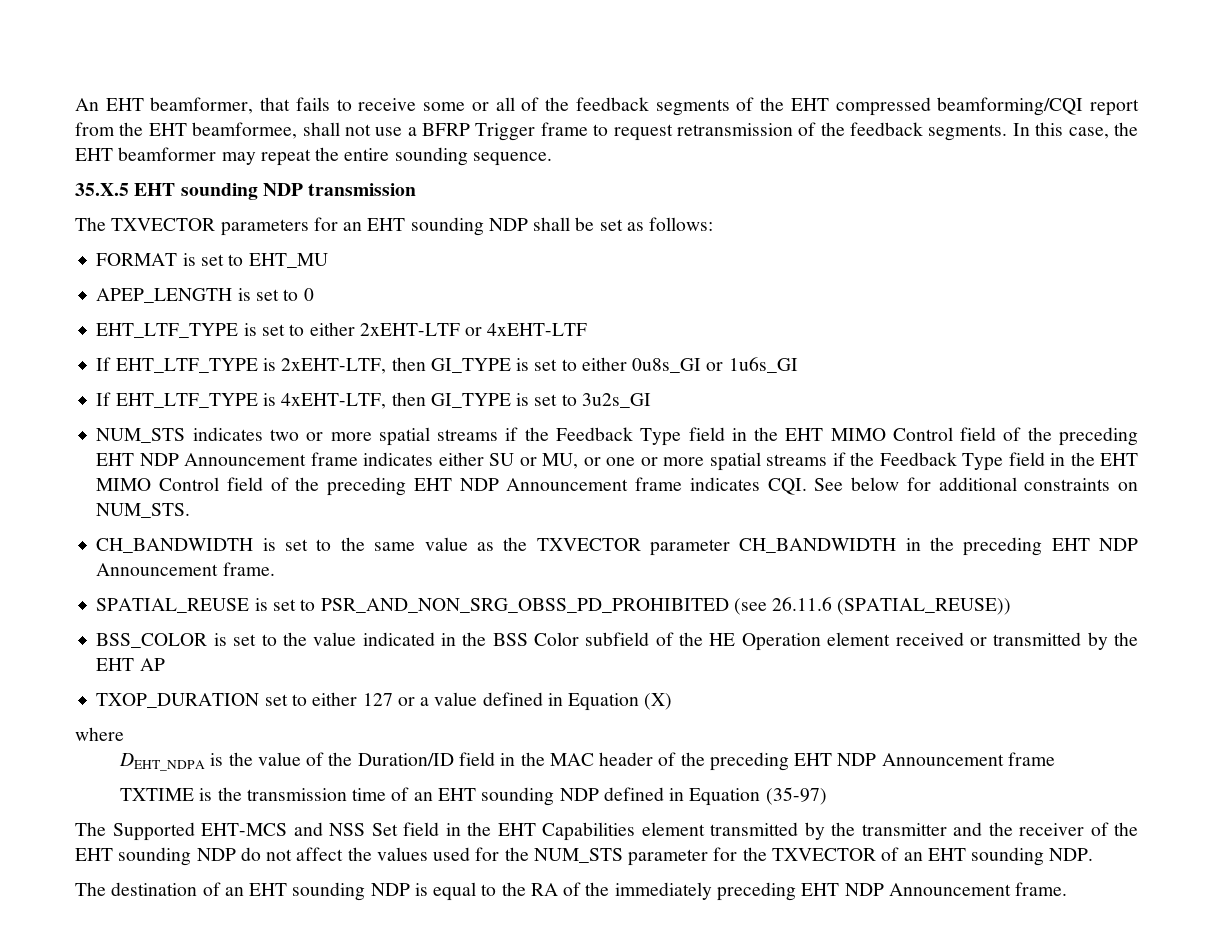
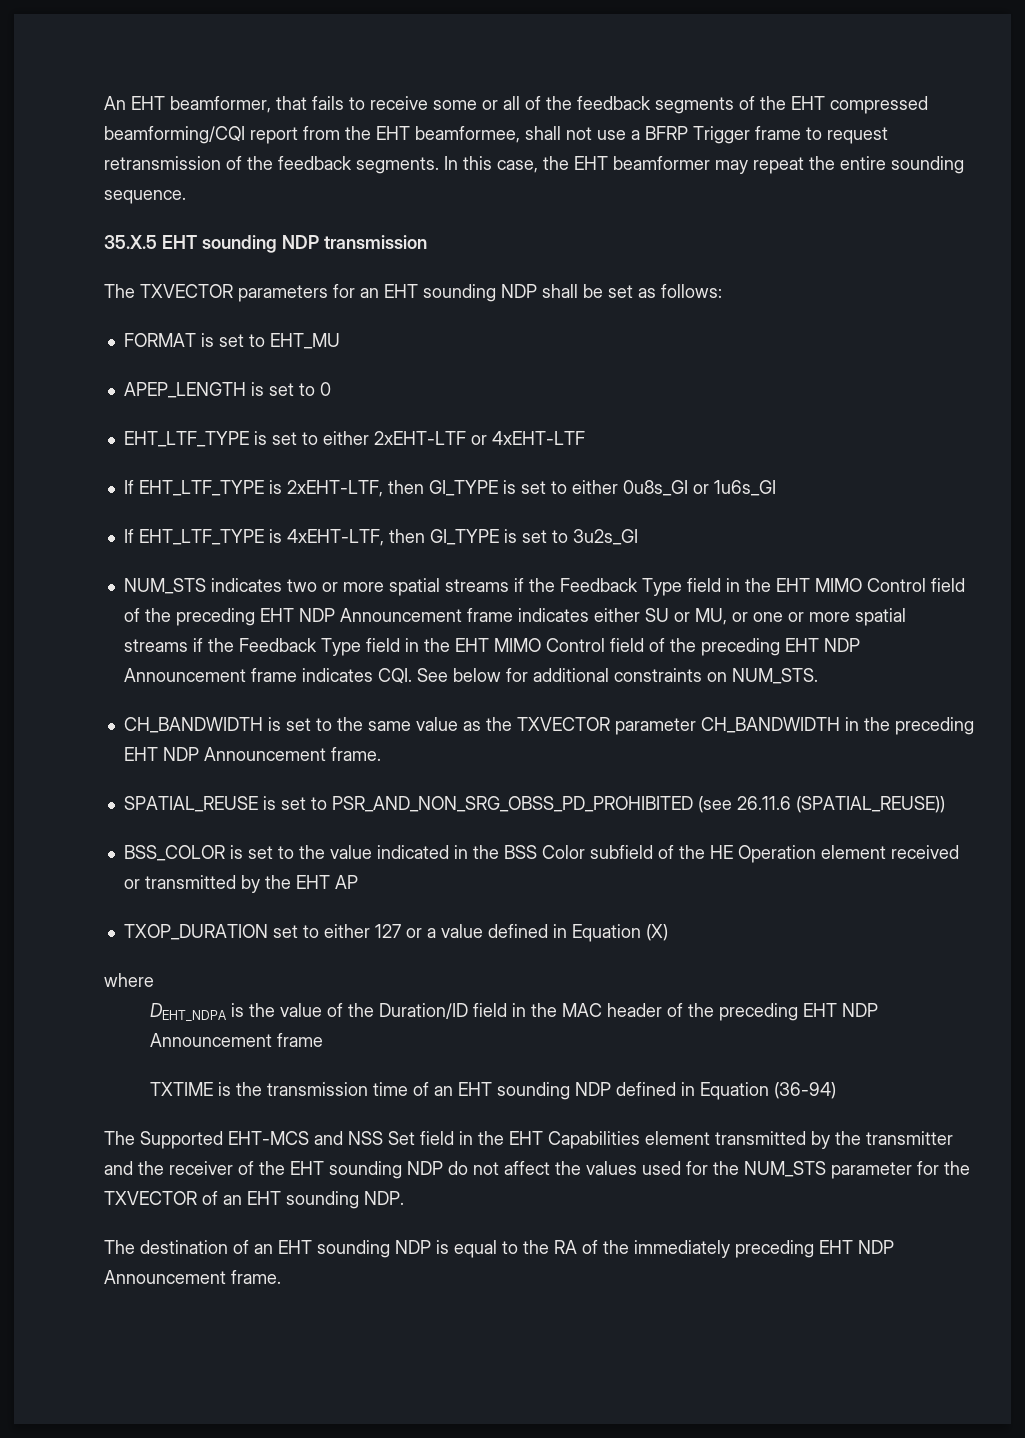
- TXTIME is the transmission time of an EHT sounding NDP defined in Equation (35-97)
+ TXTIME is the transmission time of an EHT sounding NDP defined in Equation (36-94)

